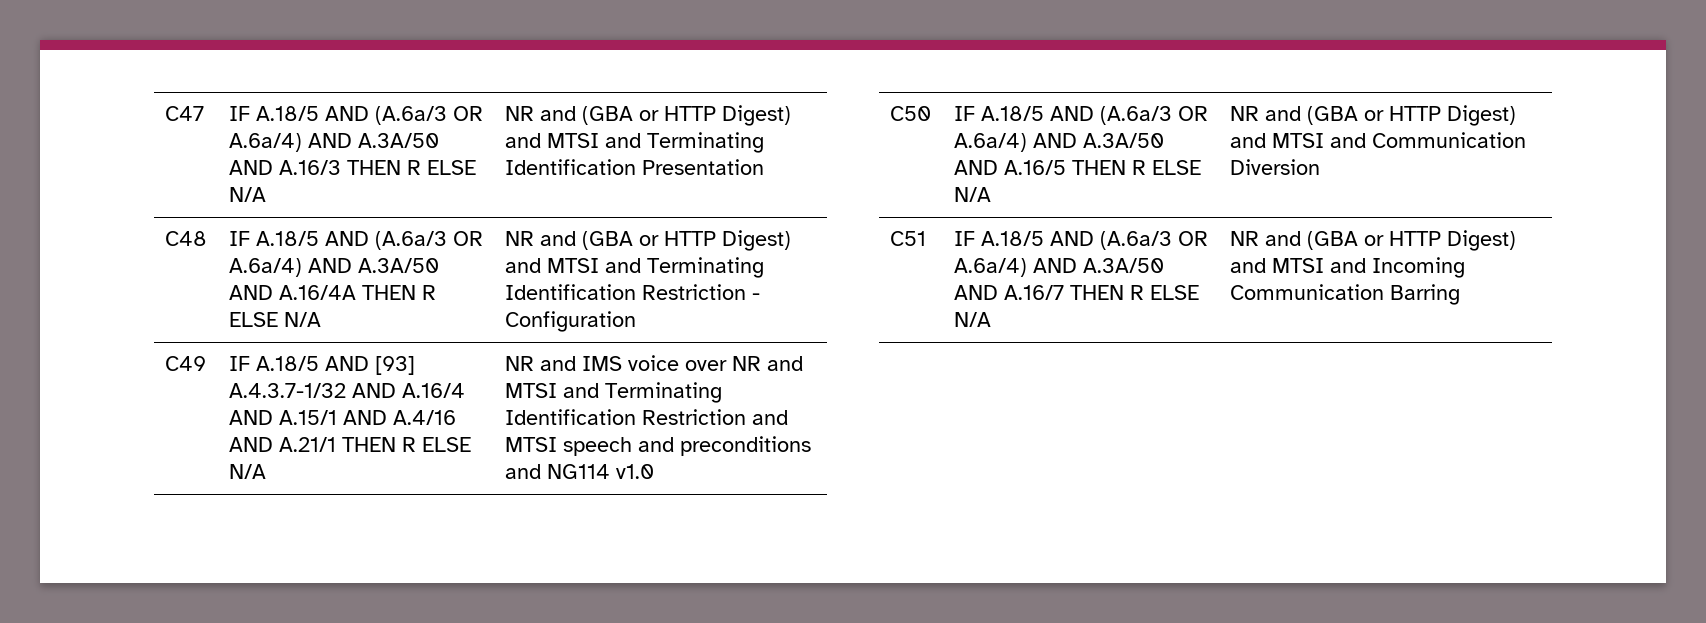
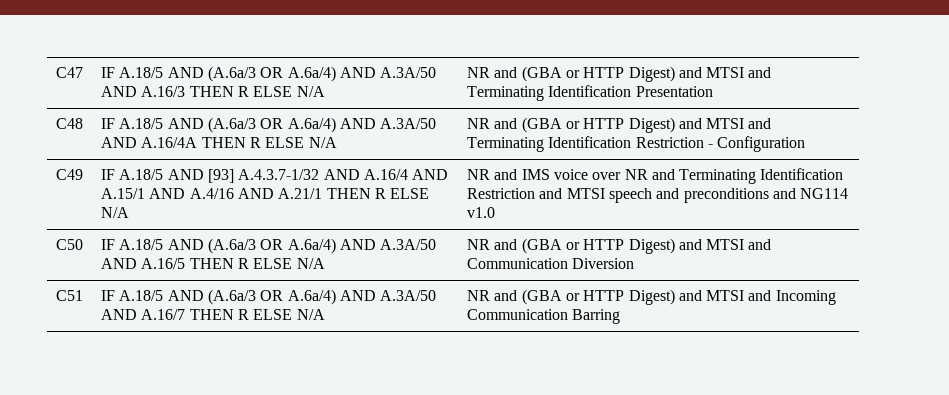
- C49 | IF A.18/5 AND [93] A.4.3.7-1/32 AND A.16/4 AND A.15/1 AND A.4/16 AND A.21/1 THEN R ELSE N/A | NR and IMS voice over NR and MTSI and Terminating Identification Restriction and MTSI speech and preconditions and NG114 v1.0
+ C49 | IF A.18/5 AND [93] A.4.3.7-1/32 AND A.16/4 AND A.15/1 AND A.4/16 AND A.21/1 THEN R ELSE N/A | NR and IMS voice over NR and Terminating Identification Restriction and MTSI speech and preconditions and NG114 v1.0

